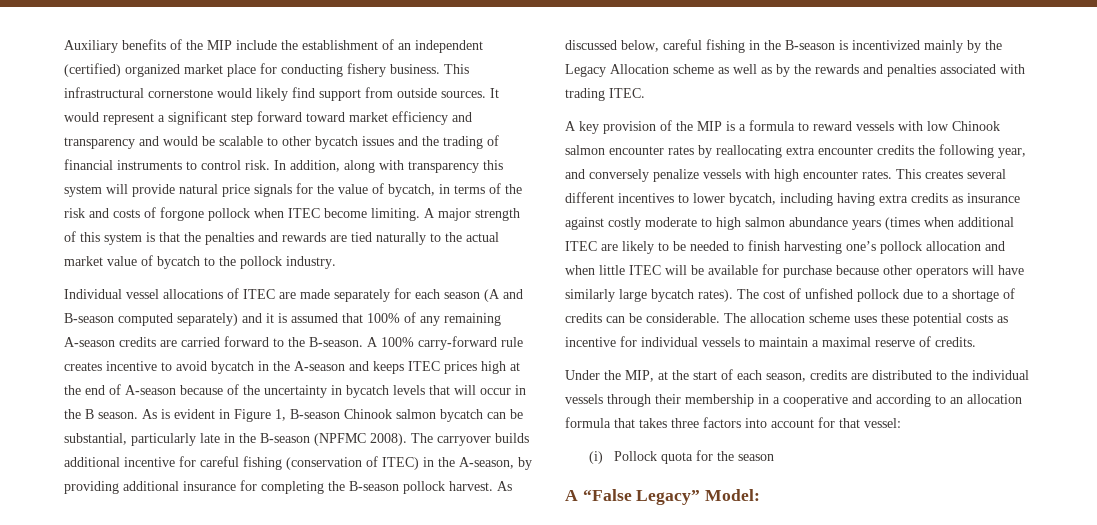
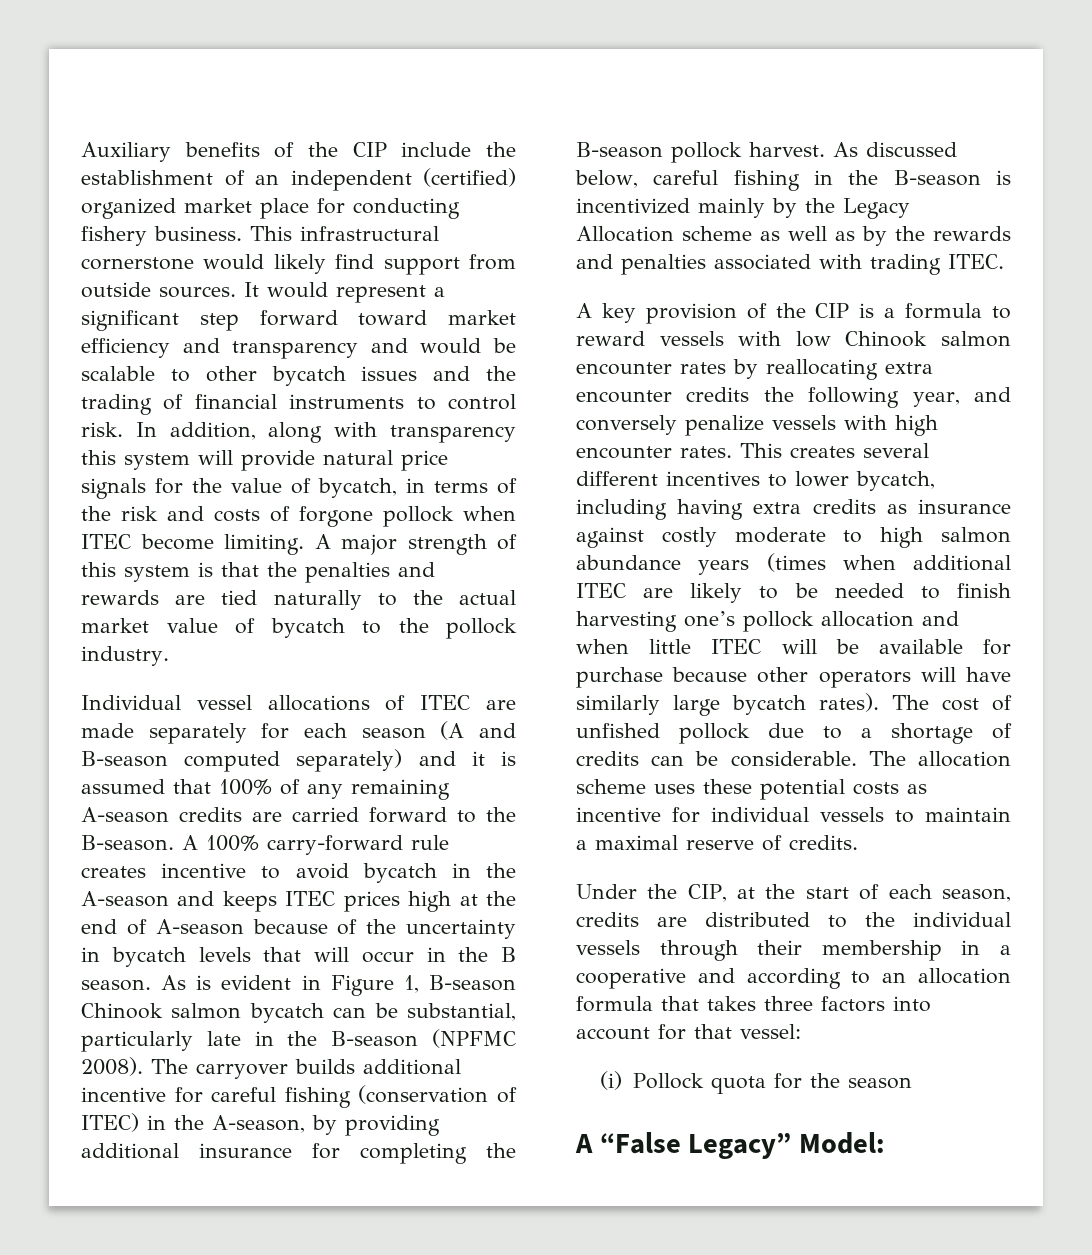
- Auxiliary benefits of the MIP include the establishment of an independent (certified) organized market place for conducting fishery business.
+ Auxiliary benefits of the CIP include the establishment of an independent (certified) organized market place for conducting fishery business.
- A key provision of the MIP is a formula to reward vessels with low Chinook salmon encounter rates by reallocating extra encounter credits the following year, and conversely penalize vessels with high encounter rates.
+ A key provision of the CIP is a formula to reward vessels with low Chinook salmon encounter rates by reallocating extra encounter credits the following year, and conversely penalize vessels with high encounter rates.
- Under the MIP, at the start of each season, credits are distributed to the individual vessels through their membership in a cooperative and according to an allocation formula that takes three factors into account for that vessel:
+ Under the CIP, at the start of each season, credits are distributed to the individual vessels through their membership in a cooperative and according to an allocation formula that takes three factors into account for that vessel:

